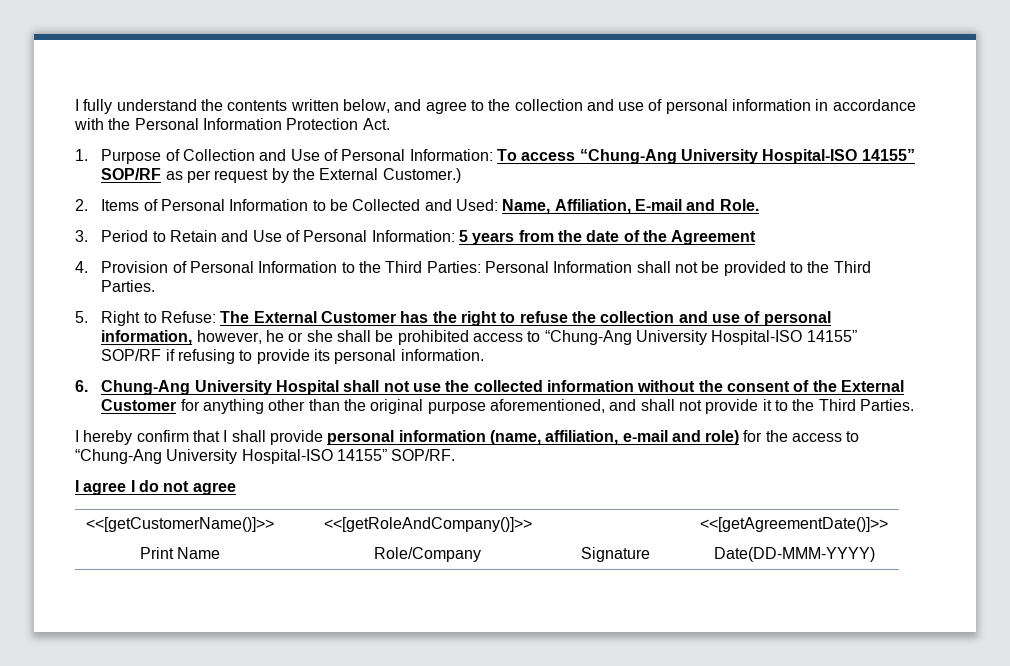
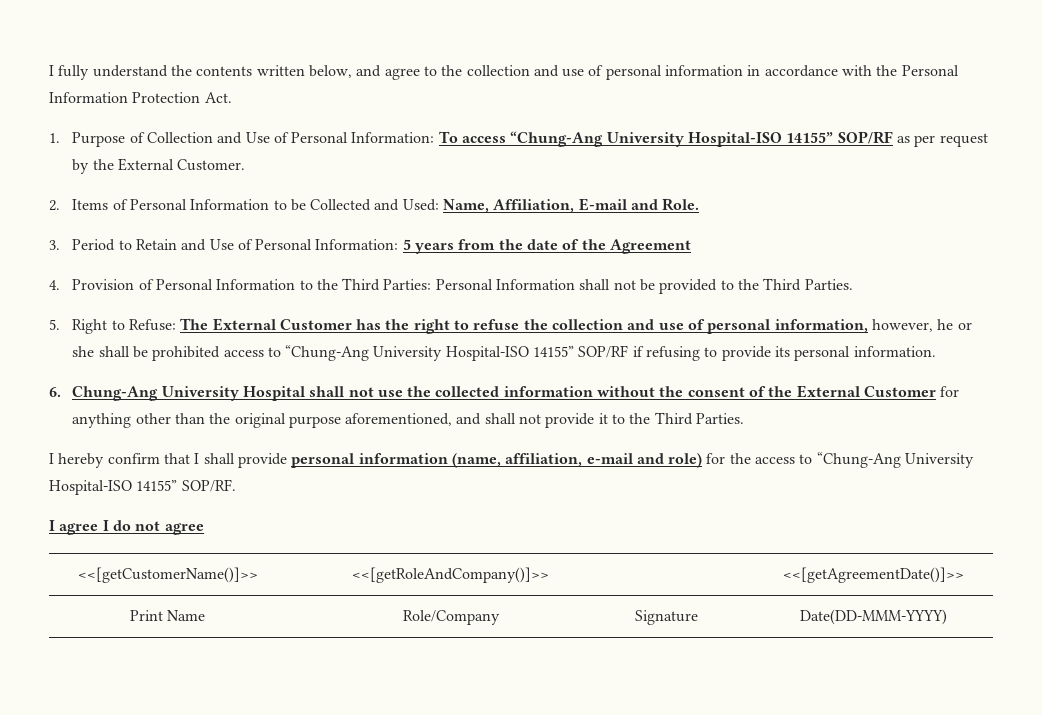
- 1. Purpose of Collection and Use of Personal Information: To access “Chung-Ang University Hospital-ISO 14155” SOP/RF as per request by the External Customer.)
+ 1. Purpose of Collection and Use of Personal Information: To access “Chung-Ang University Hospital-ISO 14155” SOP/RF as per request by the External Customer.

